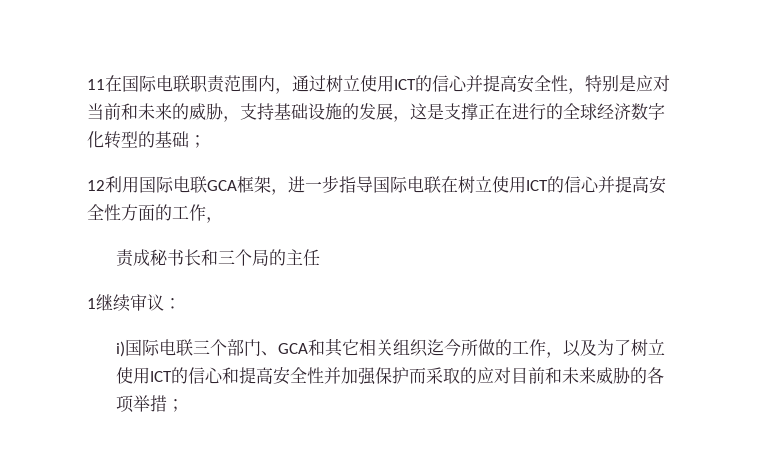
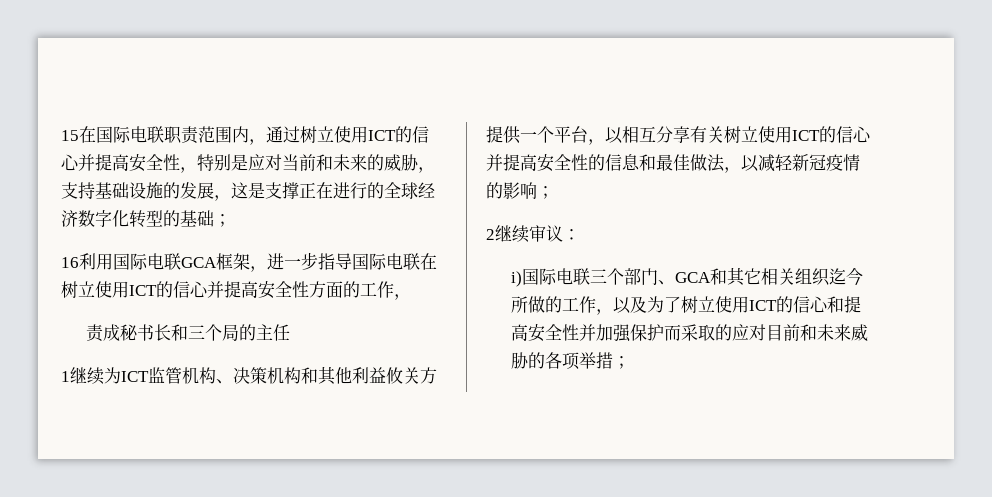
- 11在国际电联职责范围内，通过树立使用ICT的信心并提高安全性，特别是应对当前和未来的威胁，支持基础设施的发展，这是支撑正在进行的全球经济数字化转型的基础；
+ 15在国际电联职责范围内，通过树立使用ICT的信心并提高安全性，特别是应对当前和未来的威胁，支持基础设施的发展，这是支撑正在进行的全球经济数字化转型的基础；
- 12利用国际电联GCA框架，进一步指导国际电联在树立使用ICT的信心并提高安全性方面的工作，
+ 16利用国际电联GCA框架，进一步指导国际电联在树立使用ICT的信心并提高安全性方面的工作，
- 1继续审议：
+ 1继续为ICT监管机构、决策机构和其他利益攸关方提供一个平台，以相互分享有关树立使用ICT的信心并提高安全性的信息和最佳做法，以减轻新冠疫情的影响；
+ 2继续审议：

